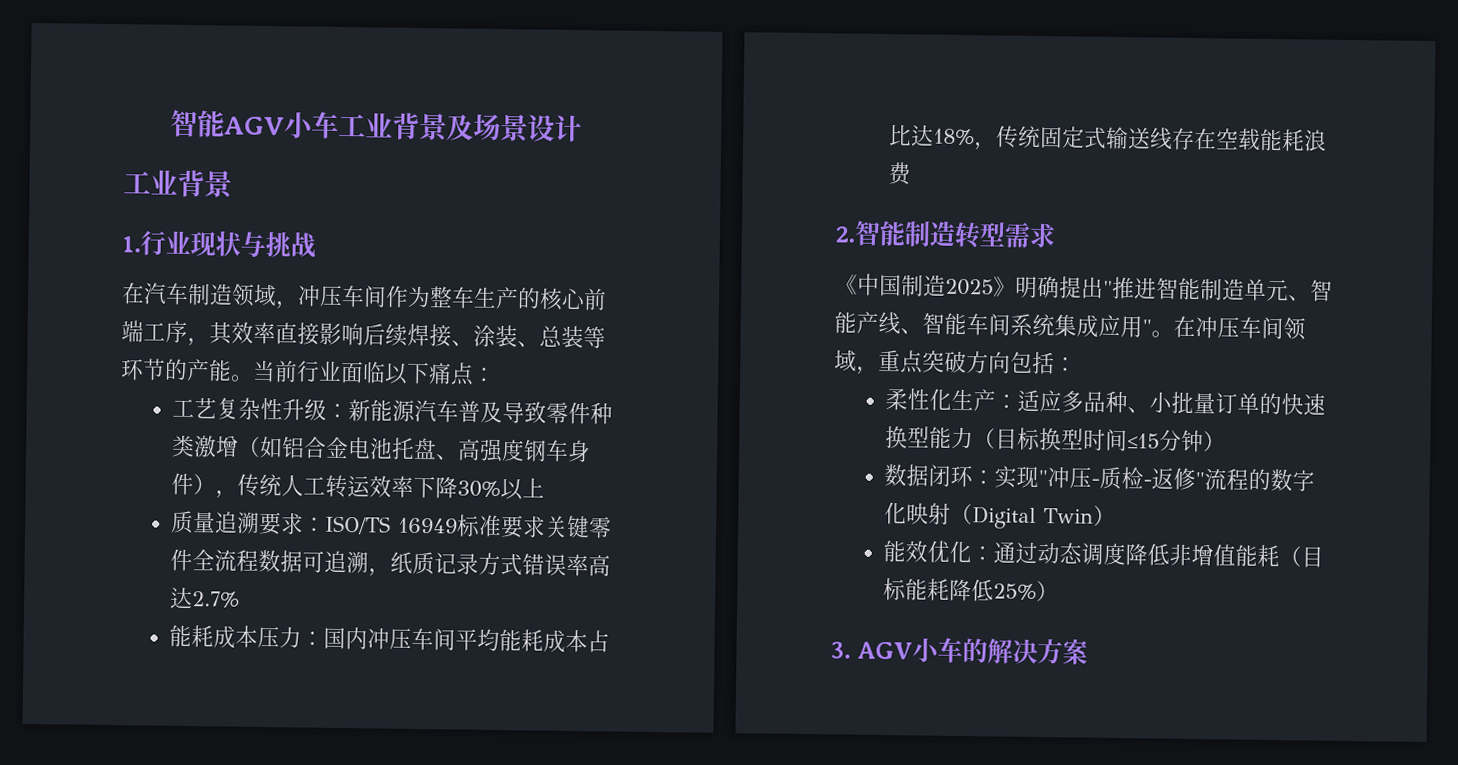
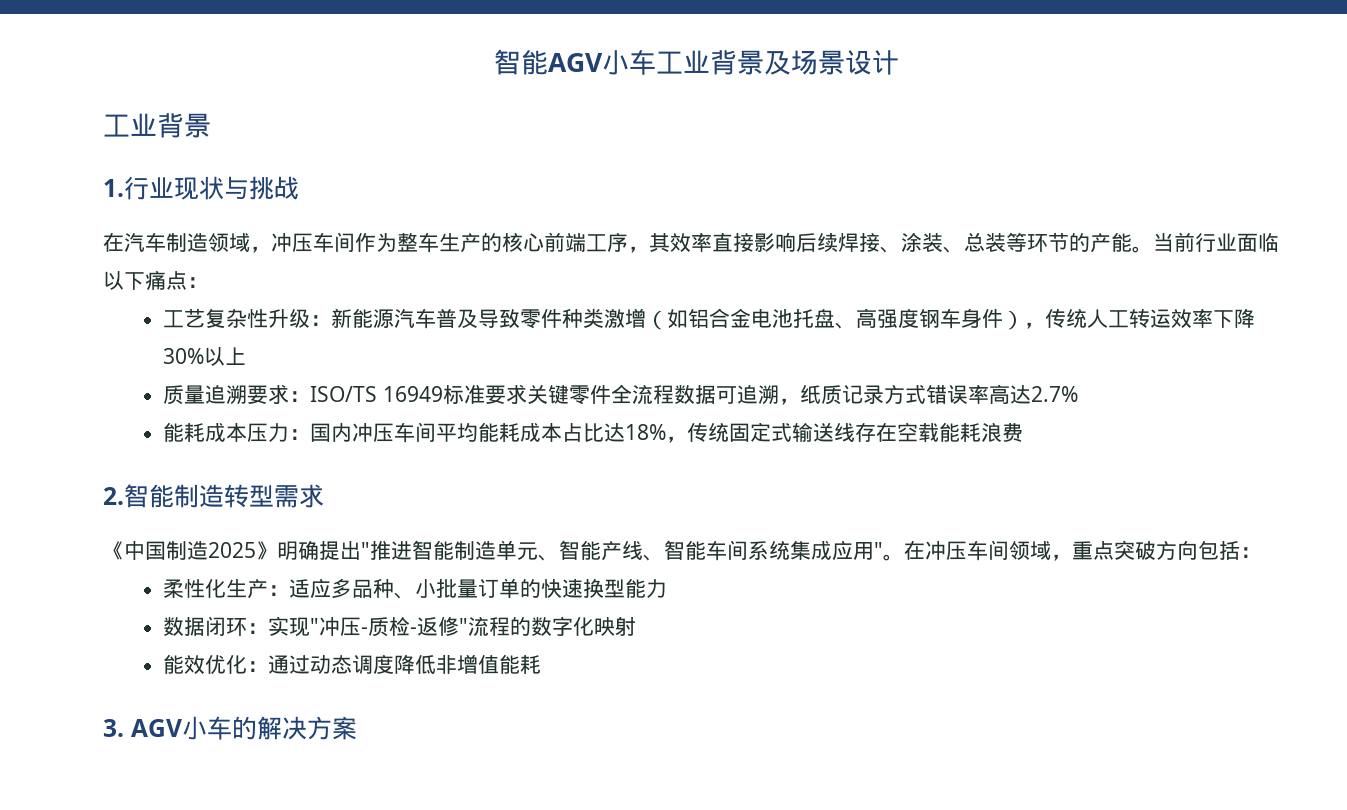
- 柔性化生产：适应多品种、小批量订单的快速换型能力（目标换型时间≤15分钟）
+ 柔性化生产：适应多品种、小批量订单的快速换型能力
- 数据闭环：实现"冲压-质检-返修"流程的数字化映射（Digital Twin）
+ 数据闭环：实现"冲压-质检-返修"流程的数字化映射
- 能效优化：通过动态调度降低非增值能耗（目标能耗降低25%）
+ 能效优化：通过动态调度降低非增值能耗

